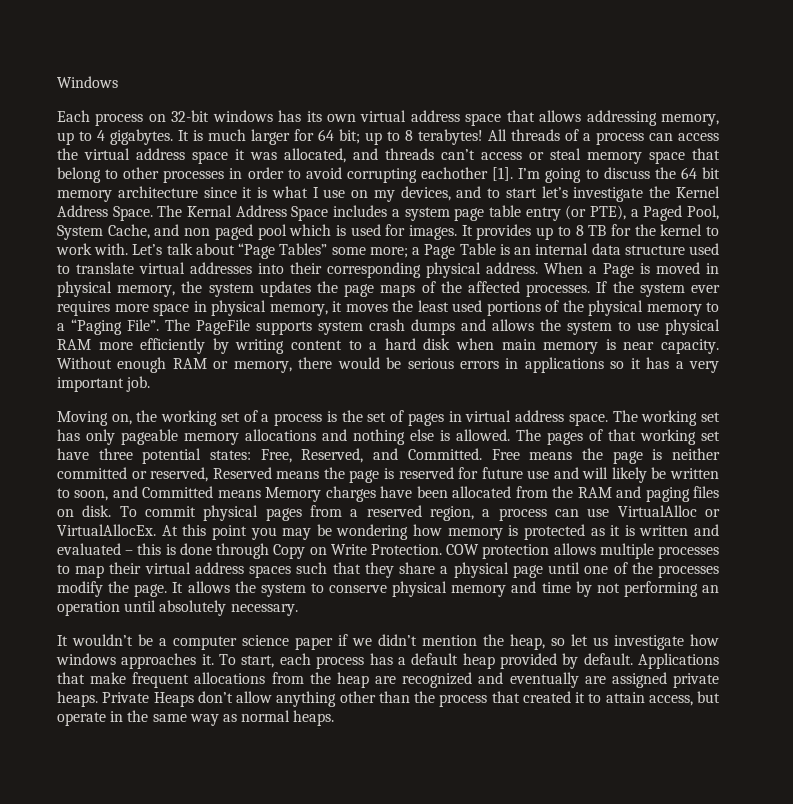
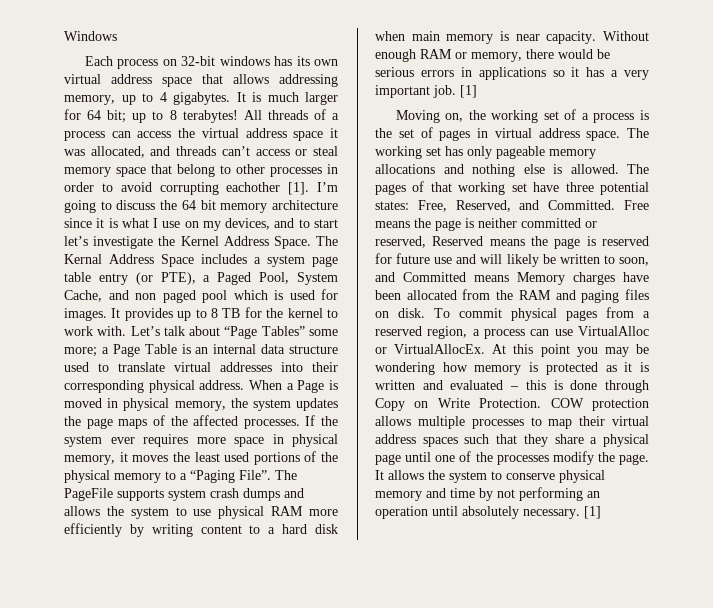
- Without enough RAM or memory, there would be serious errors in applications so it has a very important job.
+ Without enough RAM or memory, there would be serious errors in applications so it has a very important job. [1]
- It allows the system to conserve physical memory and time by not performing an operation until absolutely necessary.
- It wouldn’t be a computer science paper if we didn’t mention the heap, so let us investigate how windows approaches it. To start, each process has a default heap provided by default. Applications that make frequent allocations from the heap are recognized and eventually are assigned private heaps. Private Heaps don’t allow anything other than the process that created it to attain access, but operate in the same way as normal heaps.
+ It allows the system to conserve physical memory and time by not performing an operation until absolutely necessary. [1]

